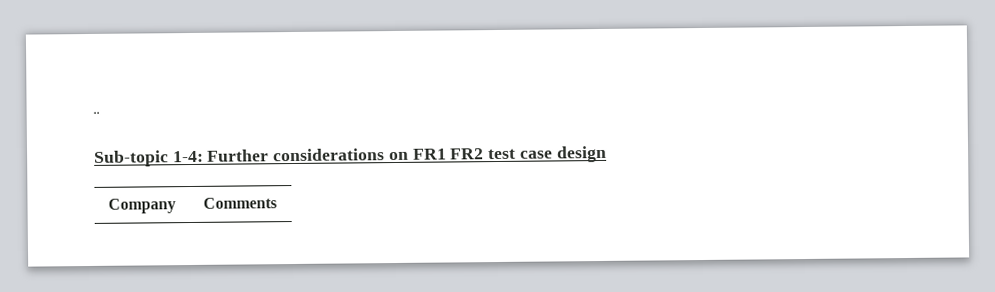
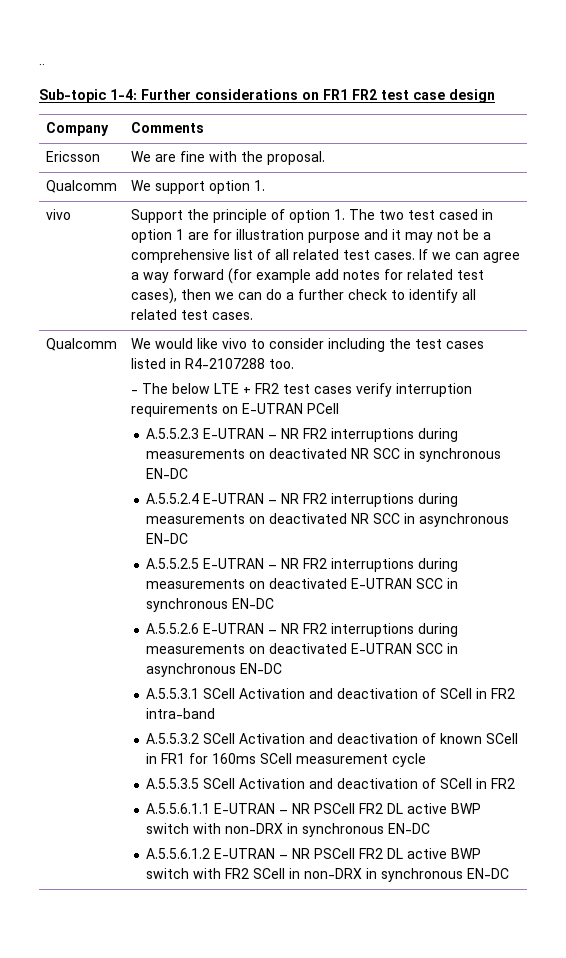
+ Ericsson | We are fine with the proposal.
+ Qualcomm | We support option 1.
+ vivo | Support the principle of option 1. The two test cased in option 1 are for illustration purpose and it may not be a comprehensive list of all related test cases. If we can agree a way forward (for example add notes for related test cases), then we can do a further check to identify all related test cases.
+ Qualcomm | We would like vivo to consider including the test cases listed in R4-2107288 too.
+ - The below LTE + FR2 test cases verify interruption requirements on E-UTRAN PCell
+ A.5.5.2.3 E-UTRAN – NR FR2 interruptions during measurements on deactivated NR SCC in synchronous EN-DC
+ A.5.5.2.4 E-UTRAN – NR FR2 interruptions during measurements on deactivated NR SCC in asynchronous EN-DC
+ A.5.5.2.5 E-UTRAN – NR FR2 interruptions during measurements on deactivated E-UTRAN SCC in synchronous EN-DC
+ A.5.5.2.6 E-UTRAN – NR FR2 interruptions during measurements on deactivated E-UTRAN SCC in asynchronous EN-DC
+ A.5.5.3.1 SCell Activation and deactivation of SCell in FR2 intra-band
+ A.5.5.3.2 SCell Activation and deactivation of known SCell in FR1 for 160ms SCell measurement cycle
+ A.5.5.3.5 SCell Activation and deactivation of SCell in FR2
+ A.5.5.6.1.1 E-UTRAN – NR PSCell FR2 DL active BWP switch with non-DRX in synchronous EN-DC
+ A.5.5.6.1.2 E-UTRAN – NR PSCell FR2 DL active BWP switch with FR2 SCell in non-DRX in synchronous EN-DC

